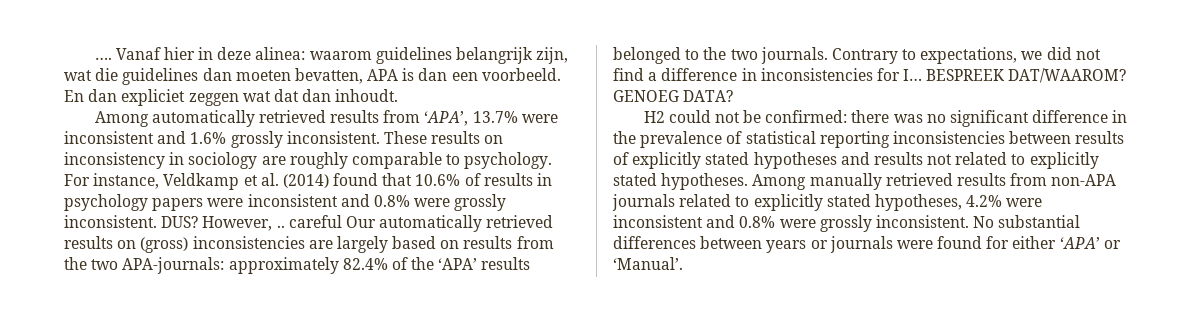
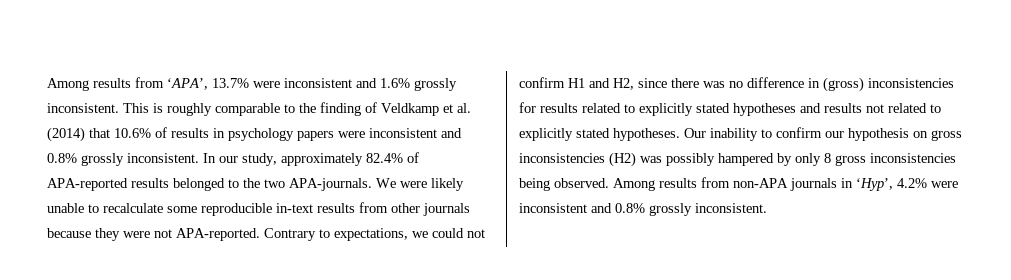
- …. Vanaf hier in deze alinea: waarom guidelines belangrijk zijn, wat die guidelines dan moeten bevatten, APA is dan een voorbeeld. En dan expliciet zeggen wat dat dan inhoudt.
- Among automatically retrieved results from ‘APA’, 13.7% were inconsistent and 1.6% grossly inconsistent.
+ Among results from ‘APA’, 13.7% were inconsistent and 1.6% grossly inconsistent.
- These results on inconsistency in sociology are roughly comparable to psychology. For instance, Veldkamp et al. (2014) found that 10.6% of results in psychology papers were inconsistent and 0.8% were grossly inconsistent. DUS? However, .. careful Our automatically retrieved results on (gross) inconsistencies are largely based on results from the two APA-journals: approximately 82.4% of the ‘APA’ results belonged to the two journals. Contrary to expectations, we did not find a difference in inconsistencies for I… BESPREEK DAT/WAAROM? GENOEG DATA?
- H2 could not be confirmed: there was no significant difference in the prevalence of statistical reporting inconsistencies between results of explicitly stated hypotheses and results not related to explicitly stated hypotheses.
+ This is roughly comparable to the finding of Veldkamp et al. (2014) that 10.6% of results in psychology papers were inconsistent and 0.8% grossly inconsistent. In our study, approximately 82.4% of APA-reported results belonged to the two APA-journals. We were likely unable to recalculate some reproducible in-text results from other journals because they were not APA-reported. Contrary to expectations, we could not confirm H1 and H2, since there was no difference in (gross) inconsistencies for results related to explicitly stated hypotheses and results not related to explicitly stated hypotheses.
- Among manually retrieved results from non-APA journals related to explicitly stated hypotheses, 4.2% were inconsistent and 0.8% were grossly inconsistent. No substantial differences between years or journals were found for either ‘APA’ or ‘Manual’.
+ Our inability to confirm our hypothesis on gross inconsistencies (H2) was possibly hampered by only 8 gross inconsistencies being observed. Among results from non-APA journals in ‘Hyp’, 4.2% were inconsistent and 0.8% grossly inconsistent.

